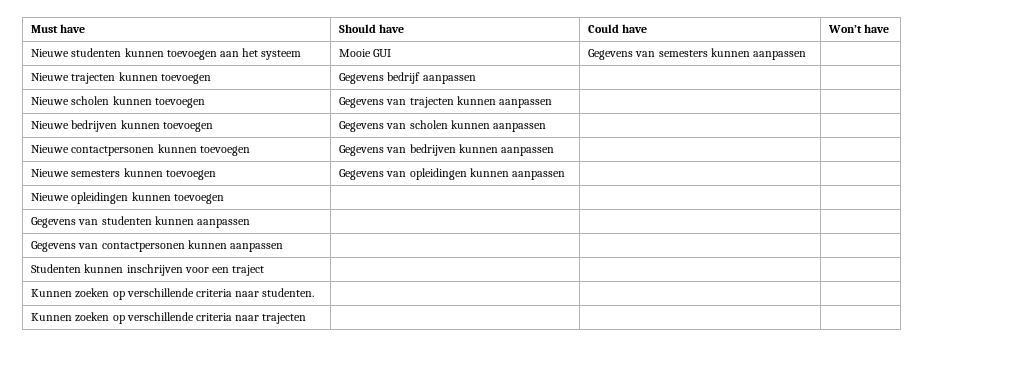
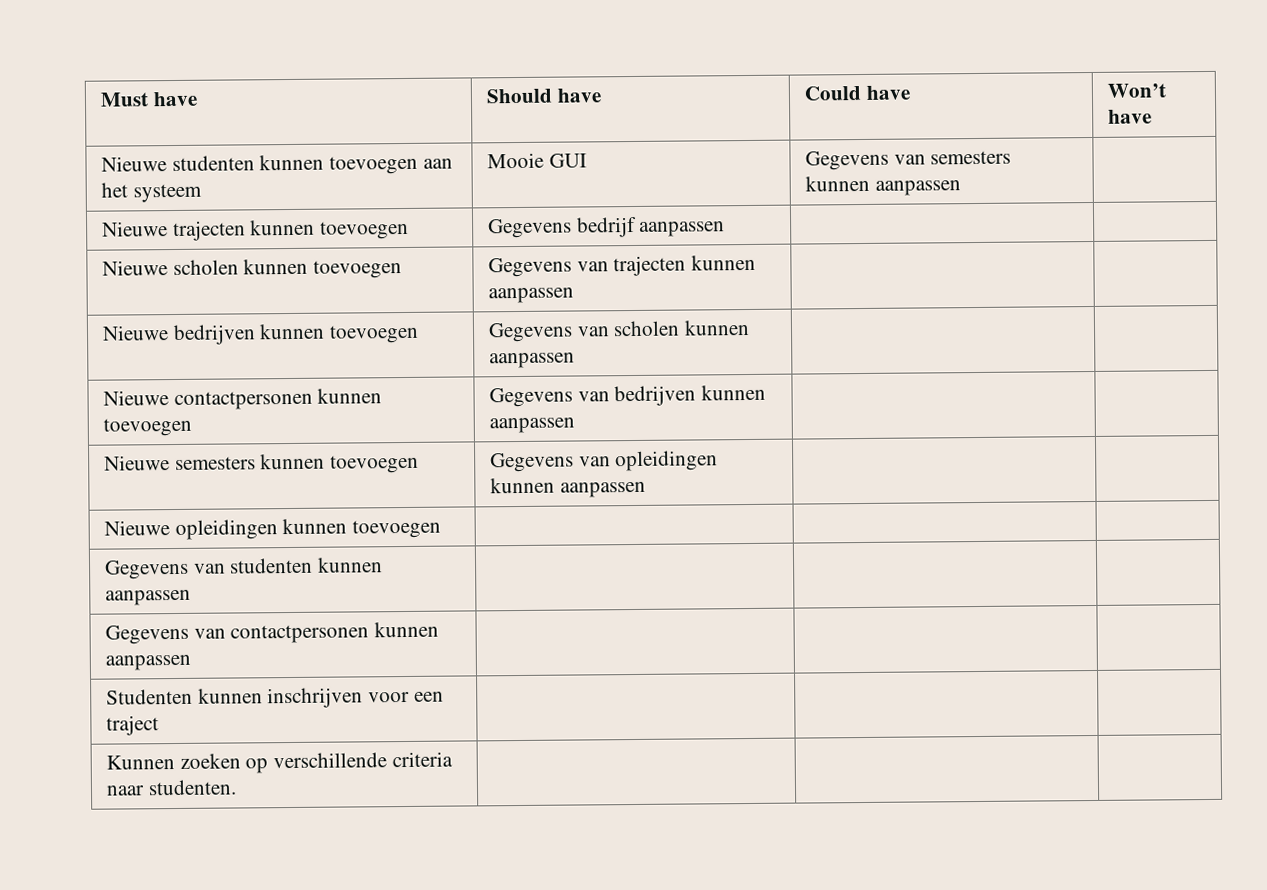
- Kunnen zoeken op verschillende criteria naar trajecten | | |

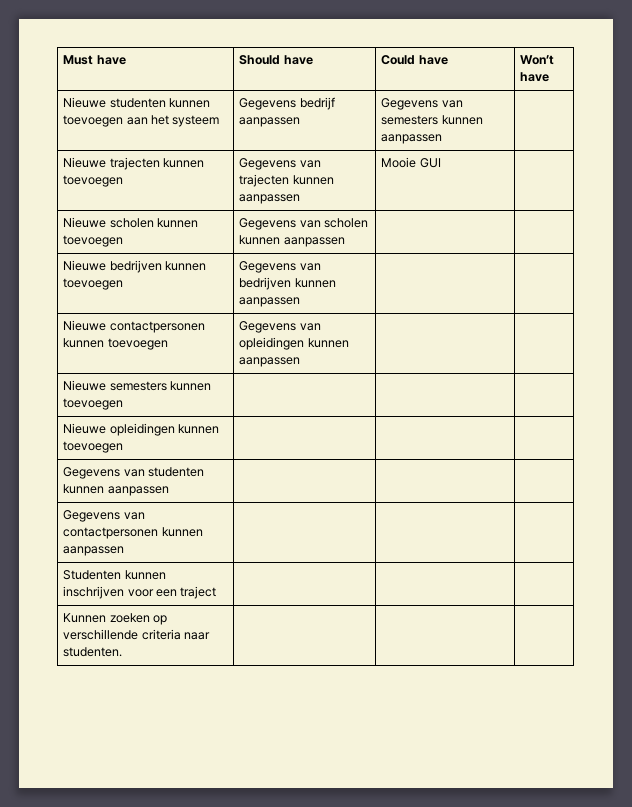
- Nieuwe studenten kunnen toevoegen aan het systeem | Mooie GUI | Gegevens van semesters kunnen aanpassen |
+ Nieuwe studenten kunnen toevoegen aan het systeem | Gegevens bedrijf aanpassen | Gegevens van semesters kunnen aanpassen |
- Nieuwe trajecten kunnen toevoegen | Gegevens bedrijf aanpassen | |
+ Nieuwe trajecten kunnen toevoegen | Gegevens van trajecten kunnen aanpassen | Mooie GUI |
- Nieuwe scholen kunnen toevoegen | Gegevens van trajecten kunnen aanpassen | |
+ Nieuwe scholen kunnen toevoegen | Gegevens van scholen kunnen aanpassen | |
- Nieuwe bedrijven kunnen toevoegen | Gegevens van scholen kunnen aanpassen | |
+ Nieuwe bedrijven kunnen toevoegen | Gegevens van bedrijven kunnen aanpassen | |
- Nieuwe contactpersonen kunnen toevoegen | Gegevens van bedrijven kunnen aanpassen | |
+ Nieuwe contactpersonen kunnen toevoegen | Gegevens van opleidingen kunnen aanpassen | |
- Nieuwe semesters kunnen toevoegen | Gegevens van opleidingen kunnen aanpassen | |
+ Nieuwe semesters kunnen toevoegen | | |

